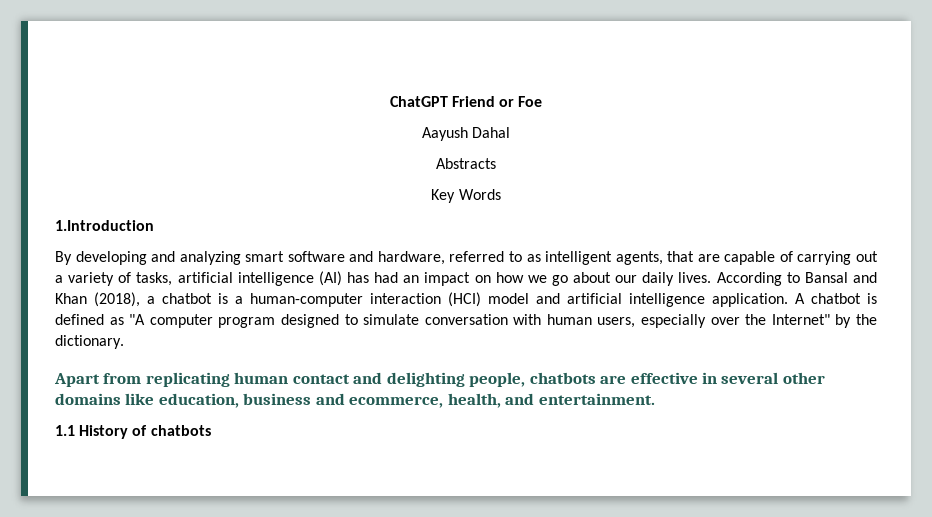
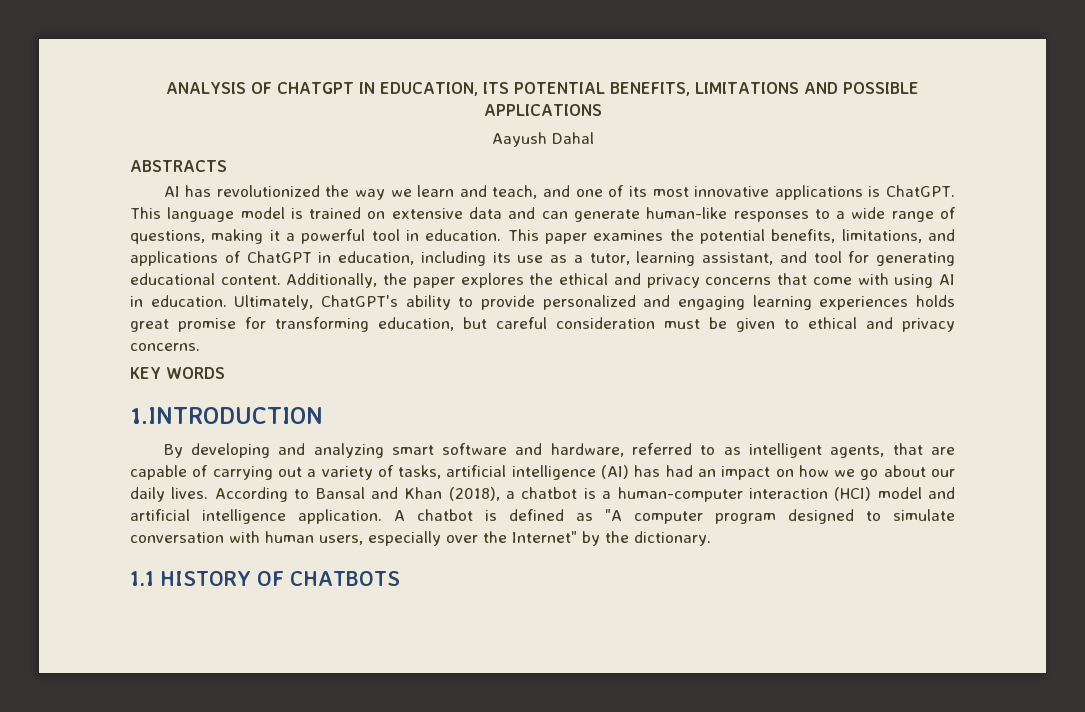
- ChatGPT Friend or Foe
+ ANALYSIS OF CHATGPT IN EDUCATION, ITS POTENTIAL BENEFITS, LIMITATIONS AND POSSIBLE APPLICATIONS
  Aayush Dahal
- Abstracts
- Key Words
- 1.Introduction
+ ABSTRACTS
+ AI has revolutionized the way we learn and teach, and one of its most innovative applications is ChatGPT. This language model is trained on extensive data and can generate human-like responses to a wide range of questions, making it a powerful tool in education. This paper examines the potential benefits, limitations, and applications of ChatGPT in education, including its use as a tutor, learning assistant, and tool for generating educational content. Additionally, the paper explores the ethical and privacy concerns that come with using AI in education. Ultimately, ChatGPT's ability to provide personalized and engaging learning experiences holds great promise for transforming education, but careful consideration must be given to ethical and privacy concerns.
+ KEY WORDS
+ 1.INTRODUCTION
- Apart from replicating human contact and delighting people, chatbots are effective in several other domains like education, business and ecommerce, health, and entertainment.
- 1.1 History of chatbots
+ 1.1 HISTORY OF CHATBOTS

